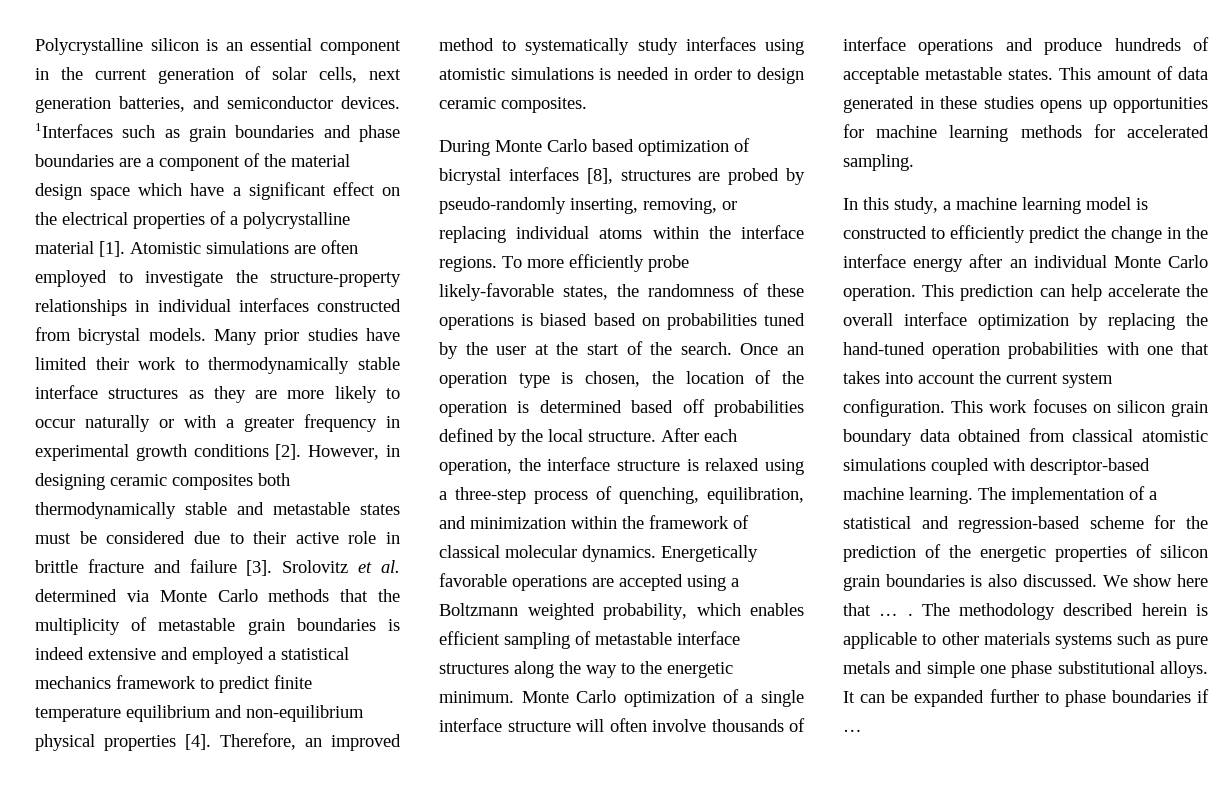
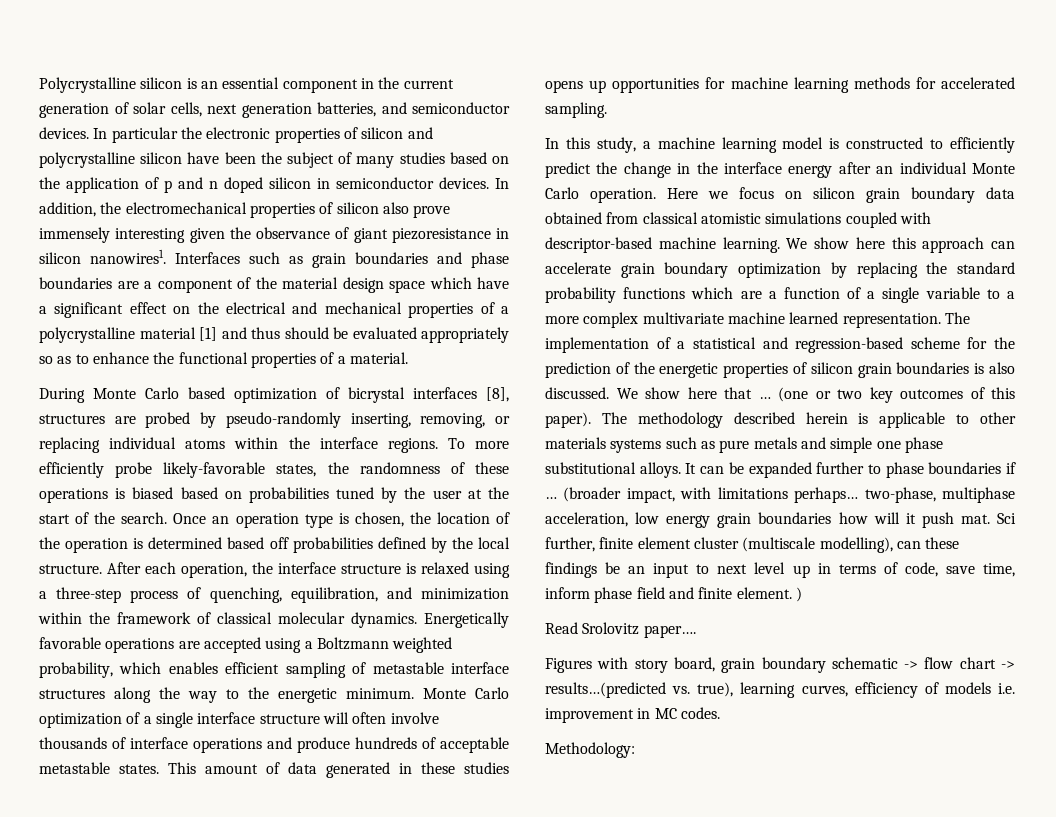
- 1Interfaces such as grain boundaries and phase boundaries are a component of the material design space which have a significant effect on the electrical properties of a polycrystalline material [1]. Atomistic simulations are often employed to investigate the structure-property relationships in individual interfaces constructed from bicrystal models. Many prior studies have limited their work to thermodynamically stable interface structures as they are more likely to occur naturally or with a greater frequency in experimental growth conditions [2]. However, in designing ceramic composites both thermodynamically stable and metastable states must be considered due to their active role in brittle fracture and failure [3]. Srolovitz et al. determined via Monte Carlo methods that the multiplicity of metastable grain boundaries is indeed extensive and employed a statistical mechanics framework to predict finite temperature equilibrium and non-equilibrium physical properties [4]. Therefore, an improved method to systematically study interfaces using atomistic simulations is needed in order to design ceramic composites.
+ In particular the electronic properties of silicon and polycrystalline silicon have been the subject of many studies based on the application of p and n doped silicon in semiconductor devices. In addition, the electromechanical properties of silicon also prove immensely interesting given the observance of giant piezoresistance in silicon nanowires1. Interfaces such as grain boundaries and phase boundaries are a component of the material design space which have a significant effect on the electrical and mechanical properties of a polycrystalline material [1] and thus should be evaluated appropriately so as to enhance the functional properties of a material.
- This prediction can help accelerate the overall interface optimization by replacing the hand-tuned operation probabilities with one that takes into account the current system configuration. This work focuses on silicon grain boundary data obtained from classical atomistic simulations coupled with descriptor-based machine learning.
+ Here we focus on silicon grain boundary data obtained from classical atomistic simulations coupled with descriptor-based machine learning.
+ We show here this approach can accelerate grain boundary optimization by replacing the standard probability functions which are a function of a single variable to a more complex multivariate machine learned representation.
- We show here that … .
+ We show here that … (one or two key outcomes of this paper).
+ (broader impact, with limitations perhaps… two-phase, multiphase acceleration, low energy grain boundaries how will it push mat. Sci further, finite element cluster (multiscale modelling), can these findings be an input to next level up in terms of code, save time, inform phase field and finite element. )
+ Read Srolovitz paper….
+ Figures with story board, grain boundary schematic -> flow chart -> results…(predicted vs. true), learning curves, efficiency of models i.e. improvement in MC codes.
+ Methodology:

